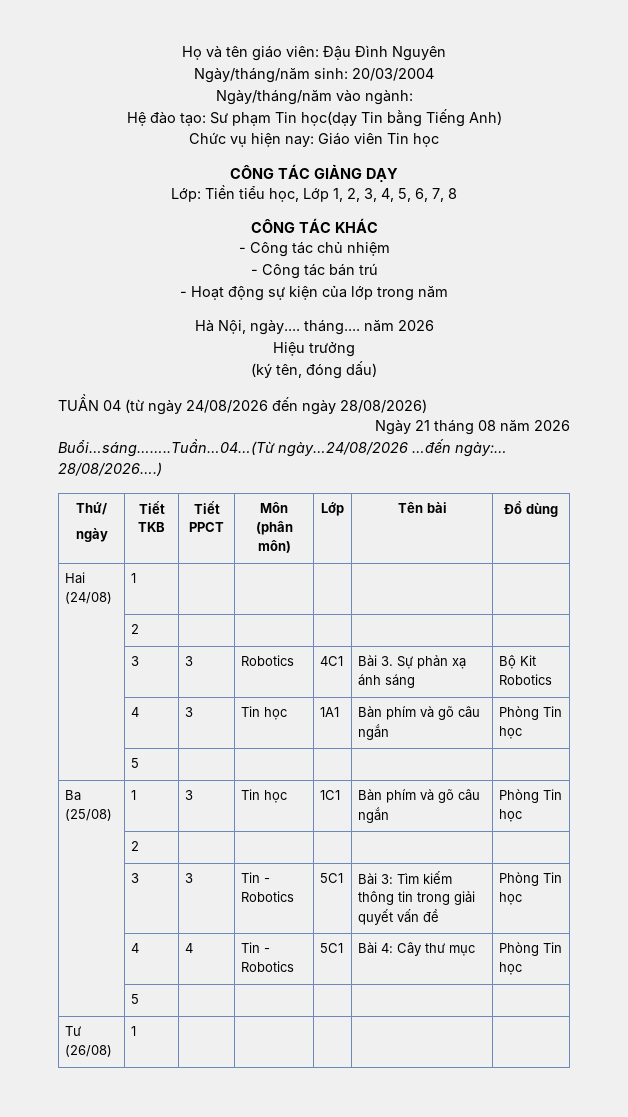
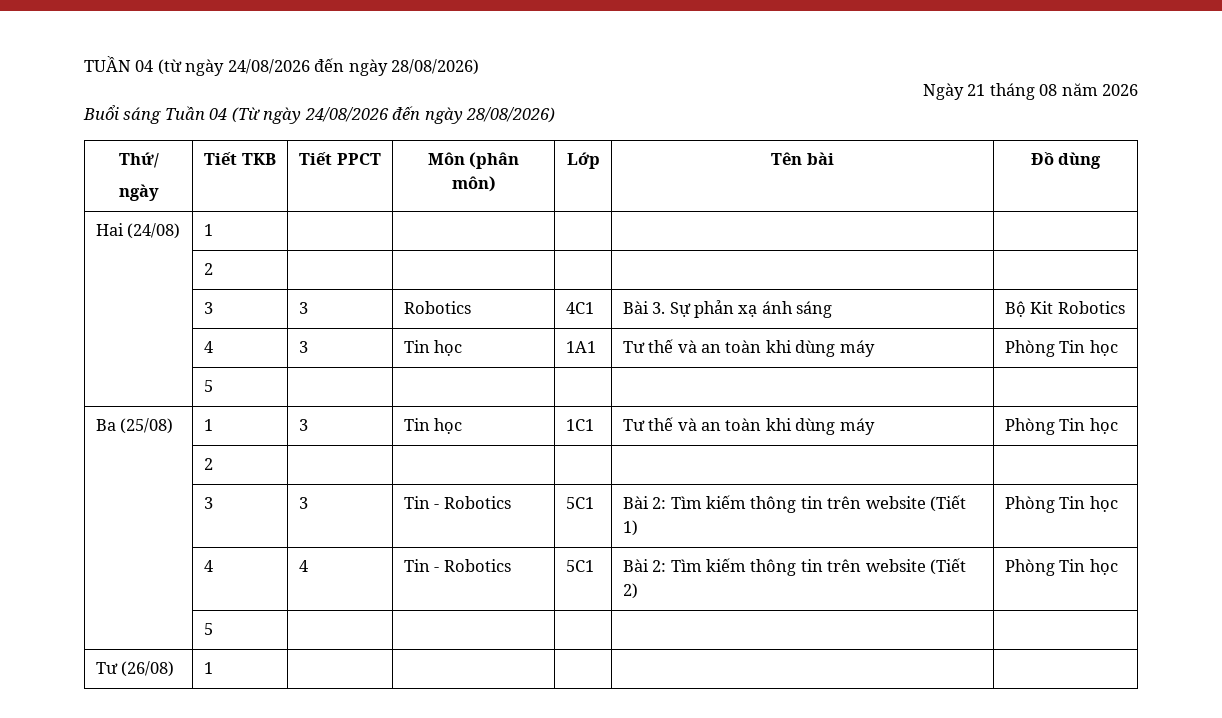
- Họ và tên giáo viên: Đậu Đình Nguyên
- Ngày/tháng/năm sinh: 20/03/2004
- Ngày/tháng/năm vào ngành:
- Hệ đào tạo: Sư phạm Tin học(dạy Tin bằng Tiếng Anh)
- Chức vụ hiện nay: Giáo viên Tin học
- CÔNG TÁC GIẢNG DẠY
- Lớp: Tiền tiểu học, Lớp 1, 2, 3, 4, 5, 6, 7, 8
- CÔNG TÁC KHÁC
- - Công tác chủ nhiệm
- - Công tác bán trú
- - Hoạt động sự kiện của lớp trong năm
- Hà Nội, ngày.... tháng.... năm 2026
- Hiệu trưởng
- (ký tên, đóng dấu)
- Buổi…sáng……..Tuần…04…(Từ ngày…24/08/2026 …đến ngày:… 28/08/2026….)
+ Buổi sáng Tuần 04 (Từ ngày 24/08/2026 đến ngày 28/08/2026)
- | 4 | 3 | Tin học | 1A1 | Bàn phím và gõ câu ngắn | Phòng Tin học
+ | 4 | 3 | Tin học | 1A1 | Tư thế và an toàn khi dùng máy | Phòng Tin học
- Ba (25/08) | 1 | 3 | Tin học | 1C1 | Bàn phím và gõ câu ngắn | Phòng Tin học
+ Ba (25/08) | 1 | 3 | Tin học | 1C1 | Tư thế và an toàn khi dùng máy | Phòng Tin học
- | 3 | 3 | Tin - Robotics | 5C1 | Bài 3: Tìm kiếm thông tin trong giải quyết vấn đề | Phòng Tin học
+ | 3 | 3 | Tin - Robotics | 5C1 | Bài 2: Tìm kiếm thông tin trên website (Tiết 1) | Phòng Tin học
- | 4 | 4 | Tin - Robotics | 5C1 | Bài 4: Cây thư mục | Phòng Tin học
+ | 4 | 4 | Tin - Robotics | 5C1 | Bài 2: Tìm kiếm thông tin trên website (Tiết 2) | Phòng Tin học

